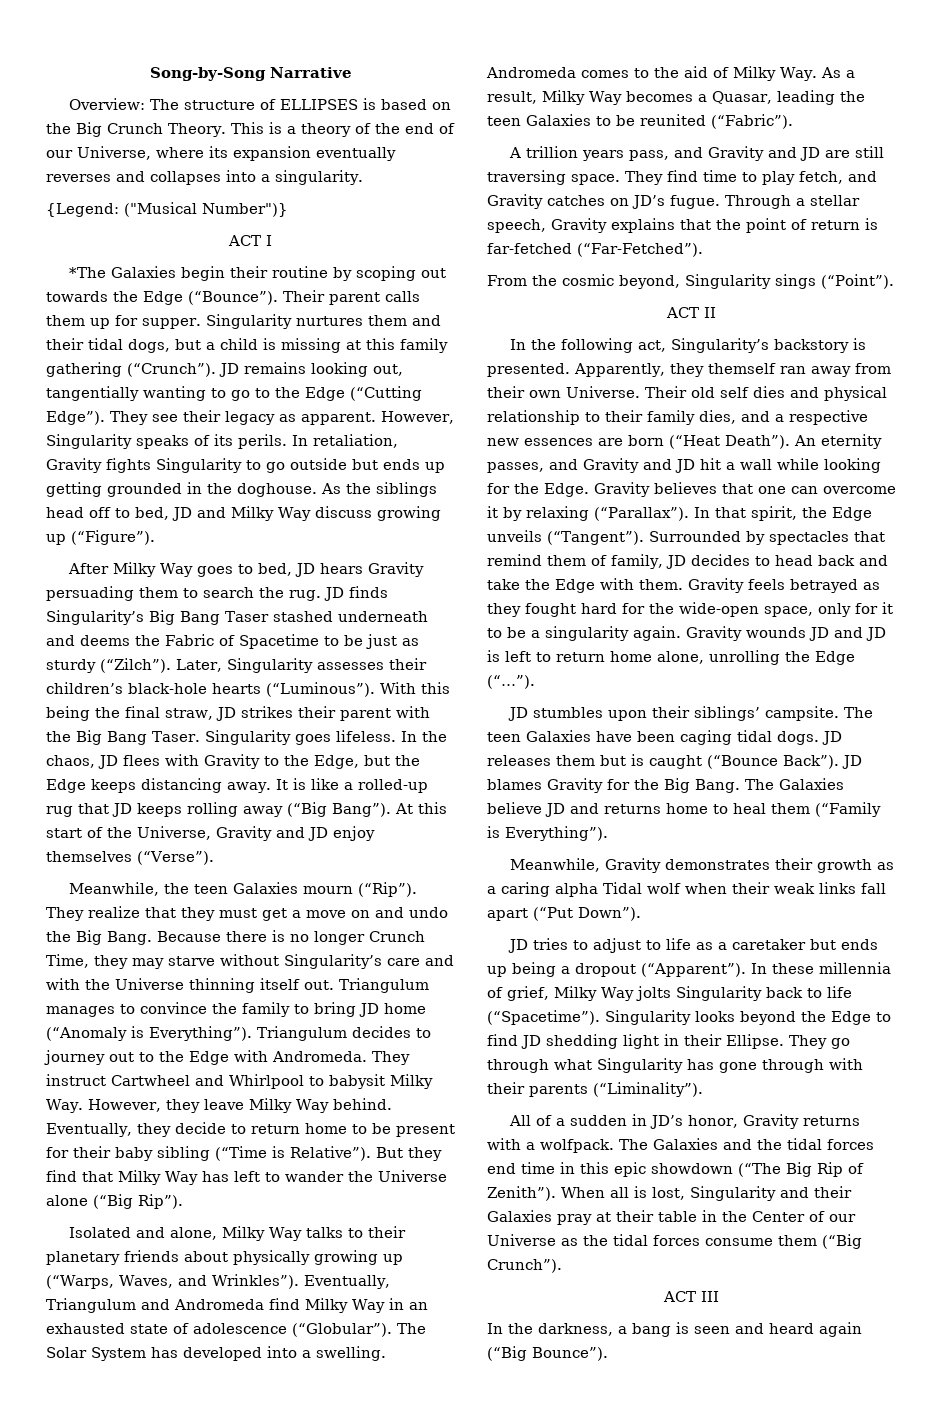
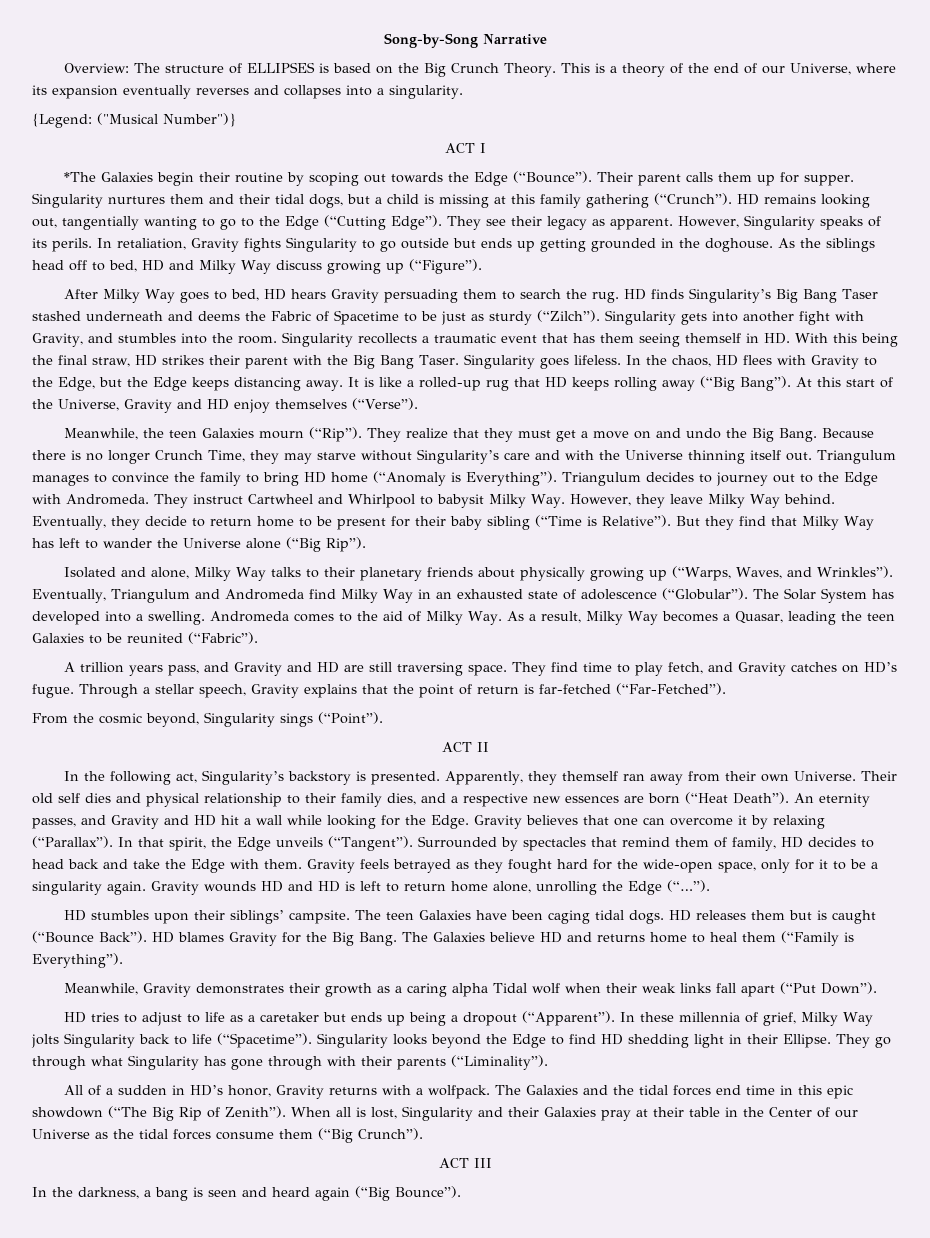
- JD remains looking out, tangentially wanting to go to the Edge (“Cutting Edge”).
+ HD remains looking out, tangentially wanting to go to the Edge (“Cutting Edge”).
- As the siblings head off to bed, JD and Milky Way discuss growing up (“Figure”).
+ As the siblings head off to bed, HD and Milky Way discuss growing up (“Figure”).
- After Milky Way goes to bed, JD hears Gravity persuading them to search the rug.
+ After Milky Way goes to bed, HD hears Gravity persuading them to search the rug.
- JD finds Singularity’s Big Bang Taser stashed underneath and deems the Fabric of Spacetime to be just as sturdy (“Zilch”).
+ HD finds Singularity’s Big Bang Taser stashed underneath and deems the Fabric of Spacetime to be just as sturdy (“Zilch”).
- Later, Singularity assesses their children’s black-hole hearts (“Luminous”). With this being the final straw, JD strikes their parent with the Big Bang Taser.
+ Singularity gets into another fight with Gravity, and stumbles into the room. Singularity recollects a traumatic event that has them seeing themself in HD. With this being the final straw, HD strikes their parent with the Big Bang Taser.
- In the chaos, JD flees with Gravity to the Edge, but the Edge keeps distancing away.
+ In the chaos, HD flees with Gravity to the Edge, but the Edge keeps distancing away.
- It is like a rolled-up rug that JD keeps rolling away (“Big Bang”).
+ It is like a rolled-up rug that HD keeps rolling away (“Big Bang”).
- At this start of the Universe, Gravity and JD enjoy themselves (“Verse”).
+ At this start of the Universe, Gravity and HD enjoy themselves (“Verse”).
- Triangulum manages to convince the family to bring JD home (“Anomaly is Everything”).
+ Triangulum manages to convince the family to bring HD home (“Anomaly is Everything”).
- A trillion years pass, and Gravity and JD are still traversing space.
+ A trillion years pass, and Gravity and HD are still traversing space.
- They find time to play fetch, and Gravity catches on JD’s fugue.
+ They find time to play fetch, and Gravity catches on HD’s fugue.
- An eternity passes, and Gravity and JD hit a wall while looking for the Edge.
+ An eternity passes, and Gravity and HD hit a wall while looking for the Edge.
- Surrounded by spectacles that remind them of family, JD decides to head back and take the Edge with them.
+ Surrounded by spectacles that remind them of family, HD decides to head back and take the Edge with them.
- Gravity wounds JD and JD is left to return home alone, unrolling the Edge (“…”).
+ Gravity wounds HD and HD is left to return home alone, unrolling the Edge (“…”).
- JD stumbles upon their siblings’ campsite.
+ HD stumbles upon their siblings’ campsite.
- JD releases them but is caught (“Bounce Back”).
+ HD releases them but is caught (“Bounce Back”).
- JD blames Gravity for the Big Bang.
+ HD blames Gravity for the Big Bang.
- The Galaxies believe JD and returns home to heal them (“Family is Everything”).
+ The Galaxies believe HD and returns home to heal them (“Family is Everything”).
- JD tries to adjust to life as a caretaker but ends up being a dropout (“Apparent”).
+ HD tries to adjust to life as a caretaker but ends up being a dropout (“Apparent”).
- Singularity looks beyond the Edge to find JD shedding light in their Ellipse.
+ Singularity looks beyond the Edge to find HD shedding light in their Ellipse.
- All of a sudden in JD’s honor, Gravity returns with a wolfpack.
+ All of a sudden in HD’s honor, Gravity returns with a wolfpack.

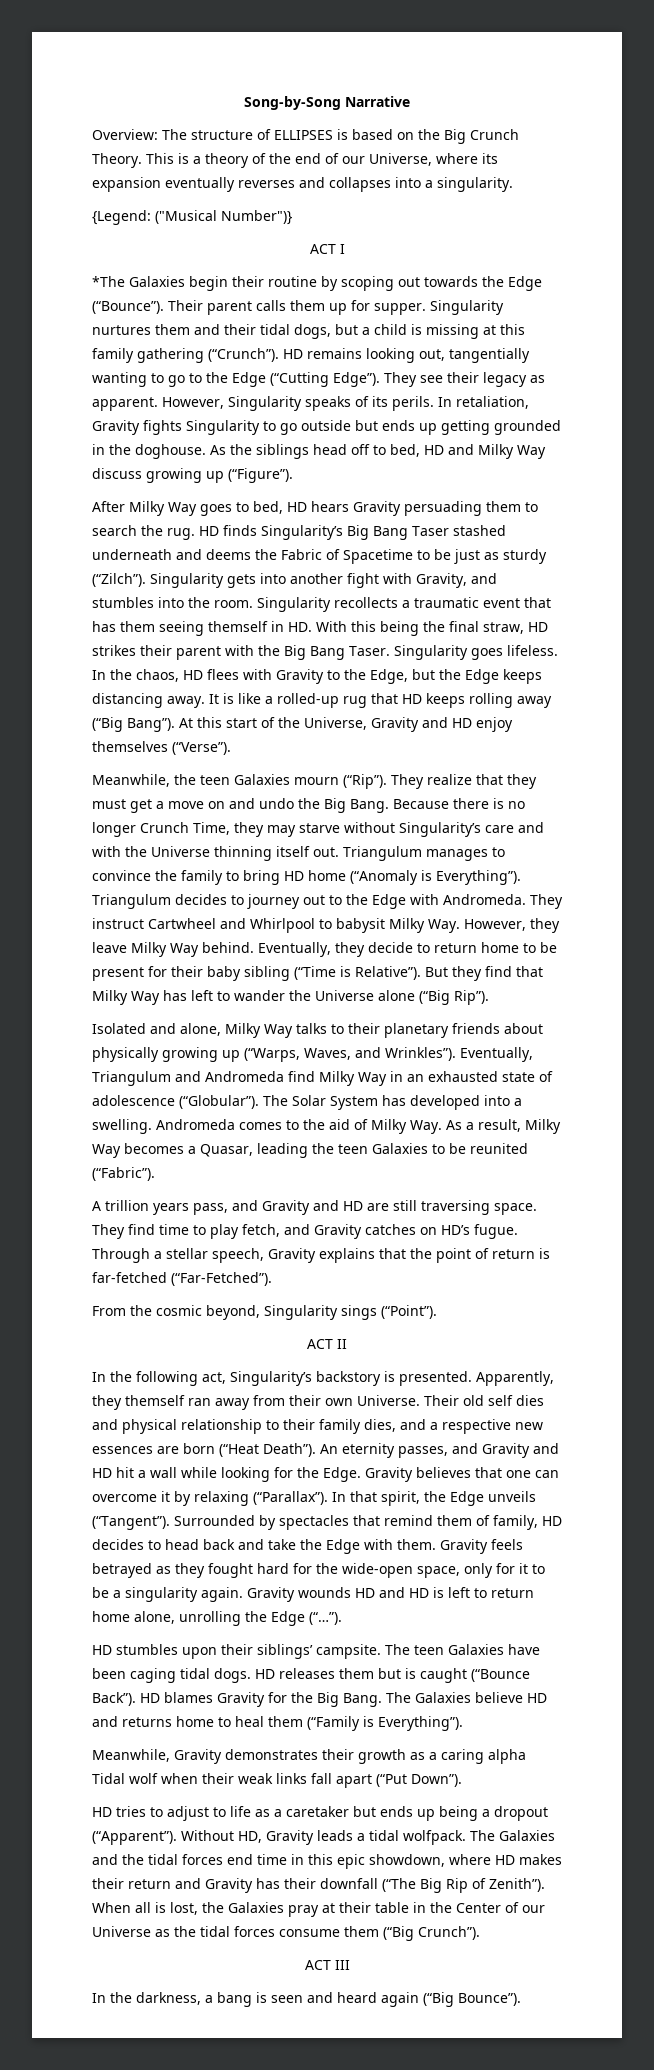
- In these millennia of grief, Milky Way jolts Singularity back to life (“Spacetime”). Singularity looks beyond the Edge to find HD shedding light in their Ellipse. They go through what Singularity has gone through with their parents (“Liminality”).
- All of a sudden in HD’s honor, Gravity returns with a wolfpack.
+ Without HD, Gravity leads a tidal wolfpack.
- The Galaxies and the tidal forces end time in this epic showdown (“The Big Rip of Zenith”).
+ The Galaxies and the tidal forces end time in this epic showdown, where HD makes their return and Gravity has their downfall (“The Big Rip of Zenith”).
- When all is lost, Singularity and their Galaxies pray at their table in the Center of our Universe as the tidal forces consume them (“Big Crunch”).
+ When all is lost, the Galaxies pray at their table in the Center of our Universe as the tidal forces consume them (“Big Crunch”).

